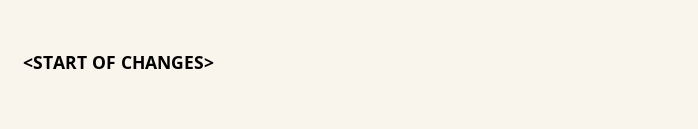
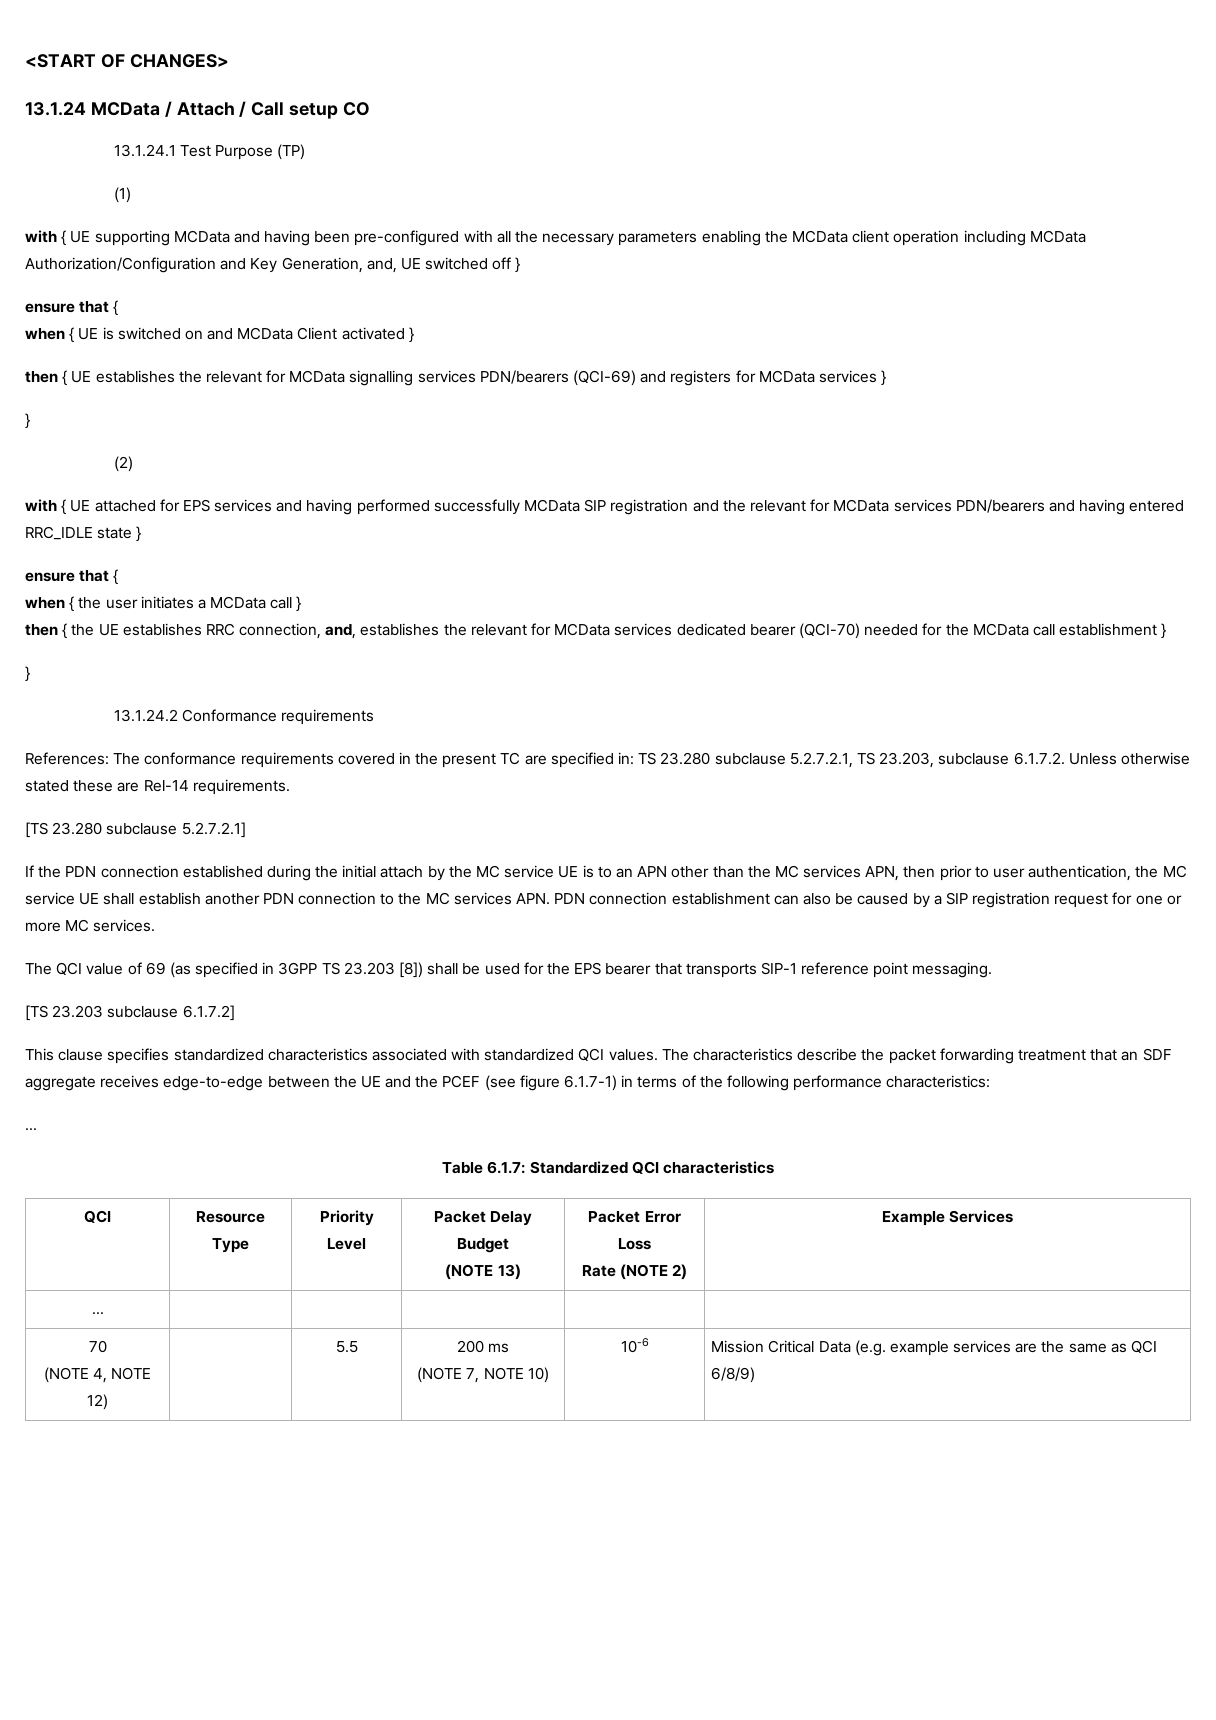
+ 13.1.24 MCData / Attach / Call setup CO
+ 13.1.24.1 Test Purpose (TP)
+ (1)
+ with { UE supporting MCData and having been pre-configured with all the necessary parameters enabling the MCData client operation including MCData Authorization/Configuration and Key Generation, and, UE switched off }
+ ensure that {
+ when { UE is switched on and MCData Client activated }
+ then { UE establishes the relevant for MCData signalling services PDN/bearers (QCI-69) and registers for MCData services }
+ }
+ (2)
+ with { UE attached for EPS services and having performed successfully MCData SIP registration and the relevant for MCData services PDN/bearers and having entered RRC_IDLE state }
+ ensure that {
+ when { the user initiates a MCData call }
+ then { the UE establishes RRC connection, and, establishes the relevant for MCData services dedicated bearer (QCI-70) needed for the MCData call establishment }
+ }
+ 13.1.24.2 Conformance requirements
+ References: The conformance requirements covered in the present TC are specified in: TS 23.280 subclause 5.2.7.2.1, TS 23.203, subclause 6.1.7.2. Unless otherwise stated these are Rel-14 requirements.
+ [TS 23.280 subclause 5.2.7.2.1]
+ If the PDN connection established during the initial attach by the MC service UE is to an APN other than the MC services APN, then prior to user authentication, the MC service UE shall establish another PDN connection to the MC services APN. PDN connection establishment can also be caused by a SIP registration request for one or more MC services.
+ The QCI value of 69 (as specified in 3GPP TS 23.203 [8]) shall be used for the EPS bearer that transports SIP-1 reference point messaging.
+ [TS 23.203 subclause 6.1.7.2]
+ This clause specifies standardized characteristics associated with standardized QCI values. The characteristics describe the packet forwarding treatment that an SDF aggregate receives edge-to-edge between the UE and the PCEF (see figure 6.1.7-1) in terms of the following performance characteristics:
+ ...
+ Table 6.1.7: Standardized QCI characteristics
+ QCI | Resource Type | Priority Level | Packet Delay Budget
+ (NOTE 13) | Packet Error Loss
+ Rate (NOTE 2) | Example Services
+ ... | | | | |
+ 70
+ (NOTE 4, NOTE 12) | | 5.5 | 200 ms
+ (NOTE 7, NOTE 10) | 10-6 | Mission Critical Data (e.g. example services are the same as QCI 6/8/9)

